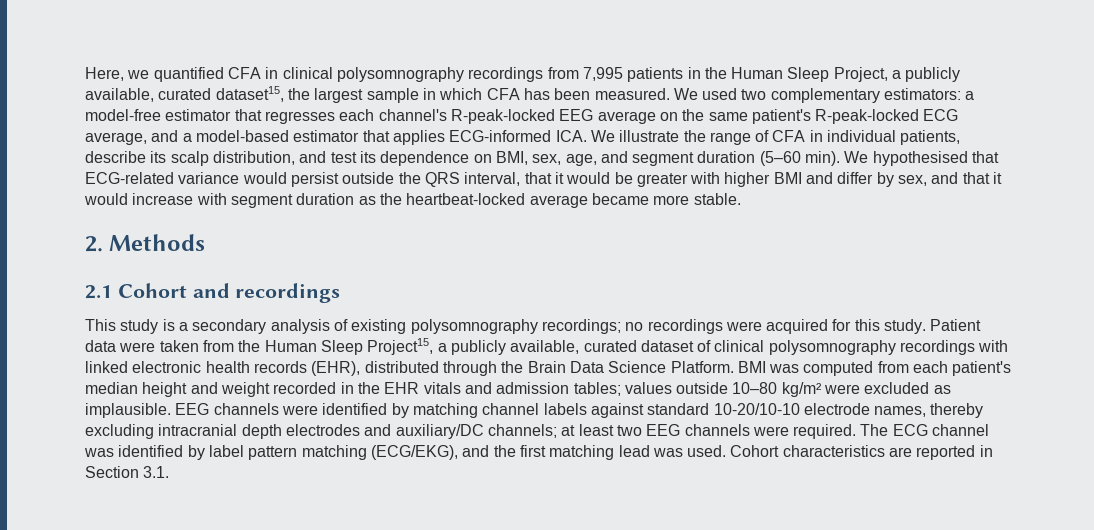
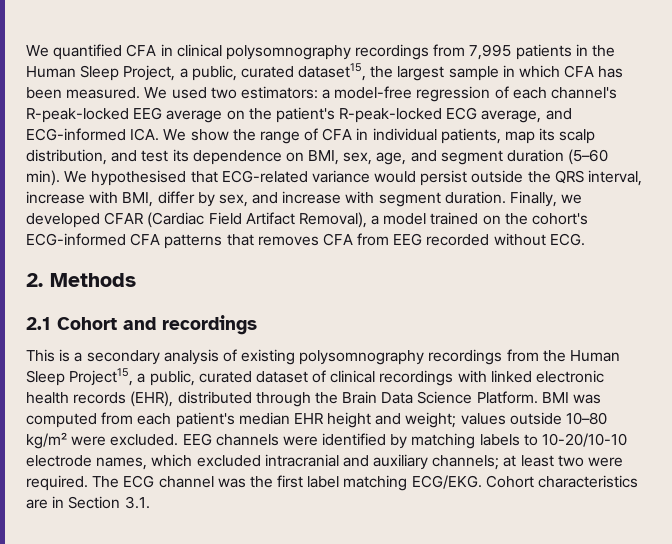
- Here, we quantified CFA in clinical polysomnography recordings from 7,995 patients in the Human Sleep Project, a publicly available, curated dataset15, the largest sample in which CFA has been measured.
+ We quantified CFA in clinical polysomnography recordings from 7,995 patients in the Human Sleep Project, a public, curated dataset15, the largest sample in which CFA has been measured.
- We used two complementary estimators: a model-free estimator that regresses each channel's R-peak-locked EEG average on the same patient's R-peak-locked ECG average, and a model-based estimator that applies ECG-informed ICA. We illustrate the range of CFA in individual patients, describe its scalp distribution, and test its dependence on BMI, sex, age, and segment duration (5–60 min).
+ We used two estimators: a model-free regression of each channel's R-peak-locked EEG average on the patient's R-peak-locked ECG average, and ECG-informed ICA. We show the range of CFA in individual patients, map its scalp distribution, and test its dependence on BMI, sex, age, and segment duration (5–60 min).
- We hypothesised that ECG-related variance would persist outside the QRS interval, that it would be greater with higher BMI and differ by sex, and that it would increase with segment duration as the heartbeat-locked average became more stable.
+ We hypothesised that ECG-related variance would persist outside the QRS interval, increase with BMI, differ by sex, and increase with segment duration. Finally, we developed CFAR (Cardiac Field Artifact Removal), a model trained on the cohort's ECG-informed CFA patterns that removes CFA from EEG recorded without ECG.
- This study is a secondary analysis of existing polysomnography recordings; no recordings were acquired for this study. Patient data were taken from the Human Sleep Project15, a publicly available, curated dataset of clinical polysomnography recordings with linked electronic health records (EHR), distributed through the Brain Data Science Platform.
+ This is a secondary analysis of existing polysomnography recordings from the Human Sleep Project15, a public, curated dataset of clinical recordings with linked electronic health records (EHR), distributed through the Brain Data Science Platform.
- BMI was computed from each patient's median height and weight recorded in the EHR vitals and admission tables; values outside 10–80 kg/m² were excluded as implausible.
+ BMI was computed from each patient's median EHR height and weight; values outside 10–80 kg/m² were excluded.
- EEG channels were identified by matching channel labels against standard 10-20/10-10 electrode names, thereby excluding intracranial depth electrodes and auxiliary/DC channels; at least two EEG channels were required.
+ EEG channels were identified by matching labels to 10-20/10-10 electrode names, which excluded intracranial and auxiliary channels; at least two were required.
- The ECG channel was identified by label pattern matching (ECG/EKG), and the first matching lead was used.
+ The ECG channel was the first label matching ECG/EKG.
- Cohort characteristics are reported in Section 3.1.
+ Cohort characteristics are in Section 3.1.

